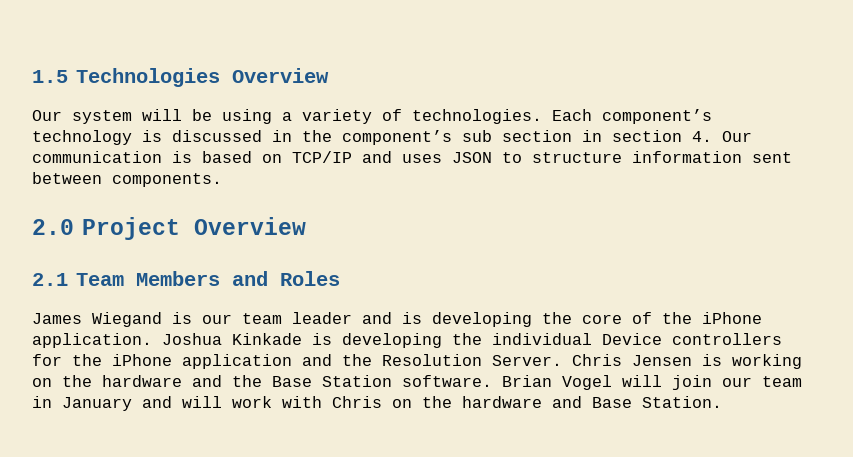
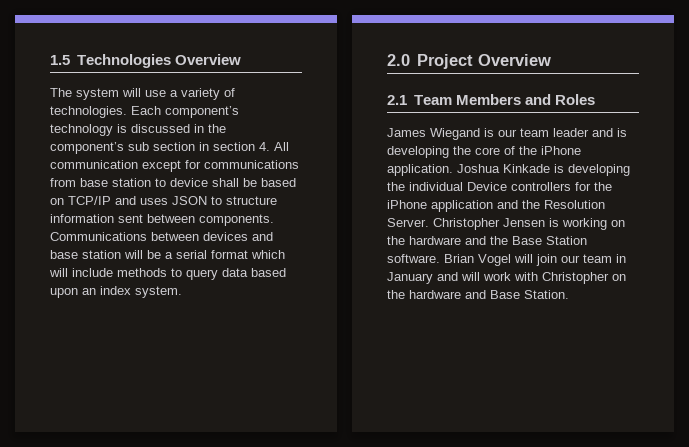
- Our system will be using a variety of technologies.
+ The system will use a variety of technologies.
- Each component’s technology is discussed in the component’s sub section in section 4. Our communication is based on TCP/IP and uses JSON to structure information sent between components.
+ Each component’s technology is discussed in the component’s sub section in section 4. All communication except for communications from base station to device shall be based on TCP/IP and uses JSON to structure information sent between components. Communications between devices and base station will be a serial format which will include methods to query data based upon an index system.
- Chris Jensen is working on the hardware and the Base Station software.
+ Christopher Jensen is working on the hardware and the Base Station software.
- Brian Vogel will join our team in January and will work with Chris on the hardware and Base Station.
+ Brian Vogel will join our team in January and will work with Christopher on the hardware and Base Station.

